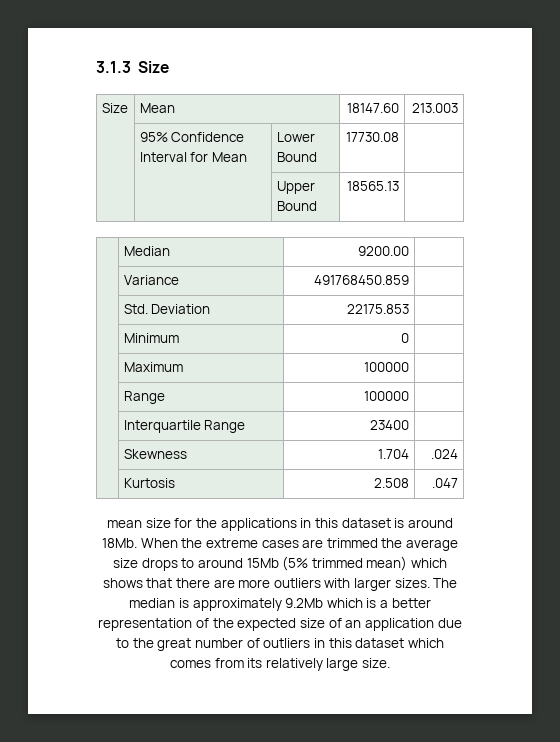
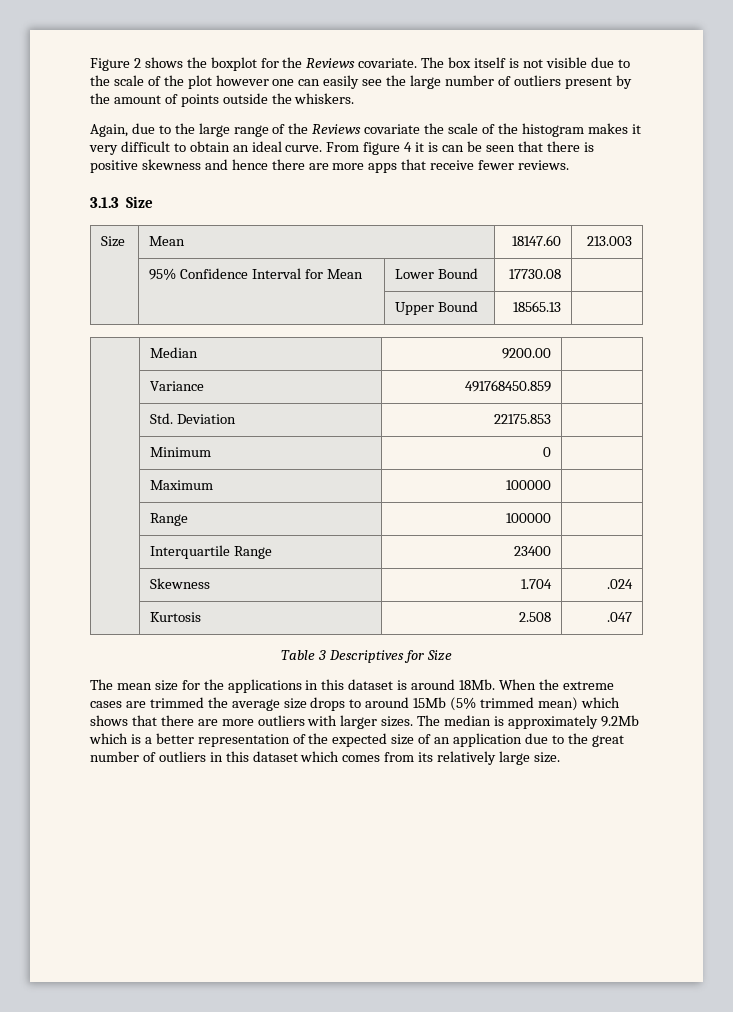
+ Figure 2 shows the boxplot for the Reviews covariate. The box itself is not visible due to the scale of the plot however one can easily see the large number of outliers present by the amount of points outside the whiskers.
+ Again, due to the large range of the Reviews covariate the scale of the histogram makes it very difficult to obtain an ideal curve. From figure 4 it is can be seen that there is positive skewness and hence there are more apps that receive fewer reviews.
- mean size for the applications in this dataset is around 18Mb.
+ Table 3 Descriptives for Size
+ The mean size for the applications in this dataset is around 18Mb.

